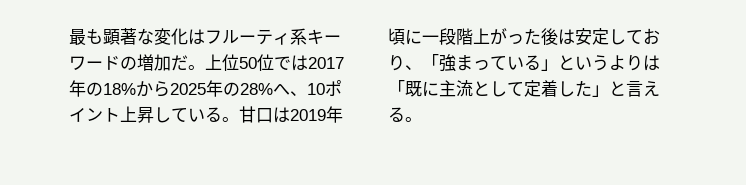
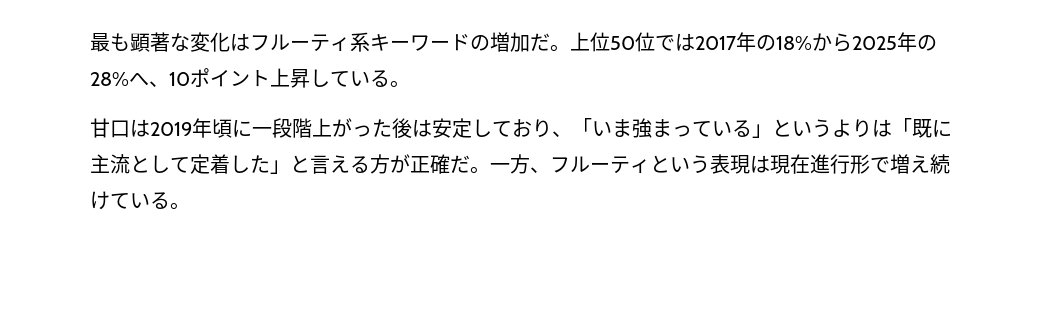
- 上位50位では2017年の18%から2025年の28%へ、10ポイント上昇している。甘口は2019年頃に一段階上がった後は安定しており、「強まっている」というよりは「既に主流として定着した」と言える。
+ 上位50位では2017年の18%から2025年の28%へ、10ポイント上昇している。
+ 甘口は2019年頃に一段階上がった後は安定しており、「いま強まっている」というよりは「既に主流として定着した」と言える方が正確だ。一方、フルーティという表現は現在進行形で増え続けている。

